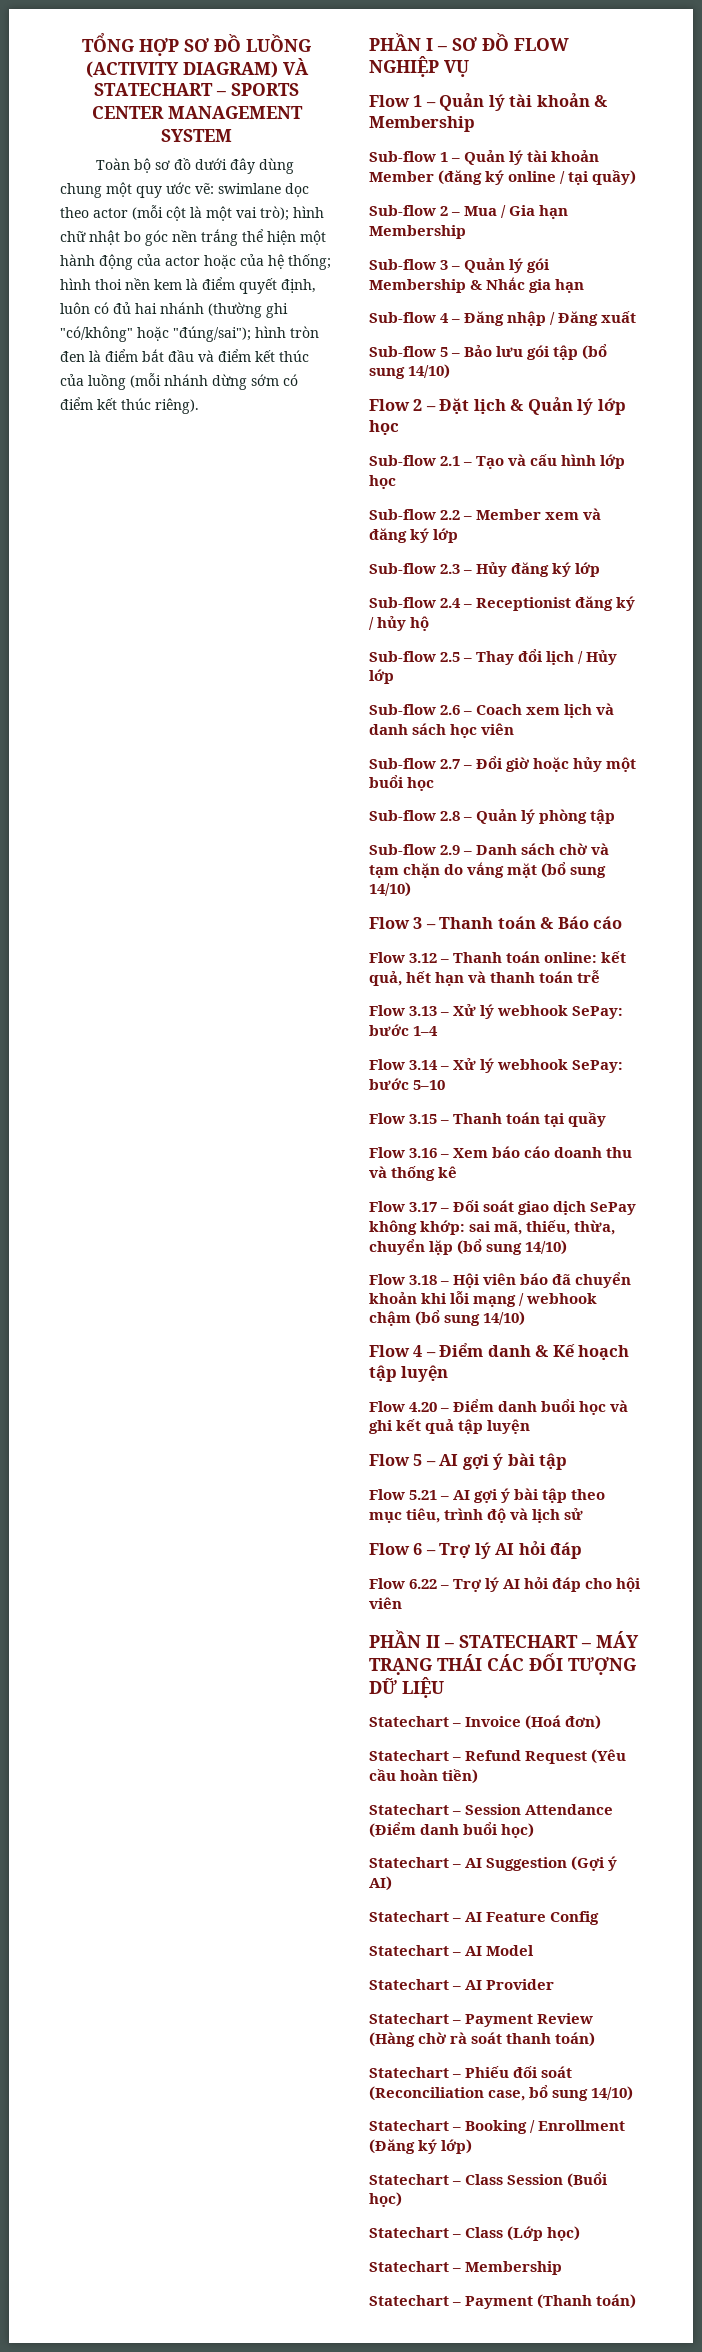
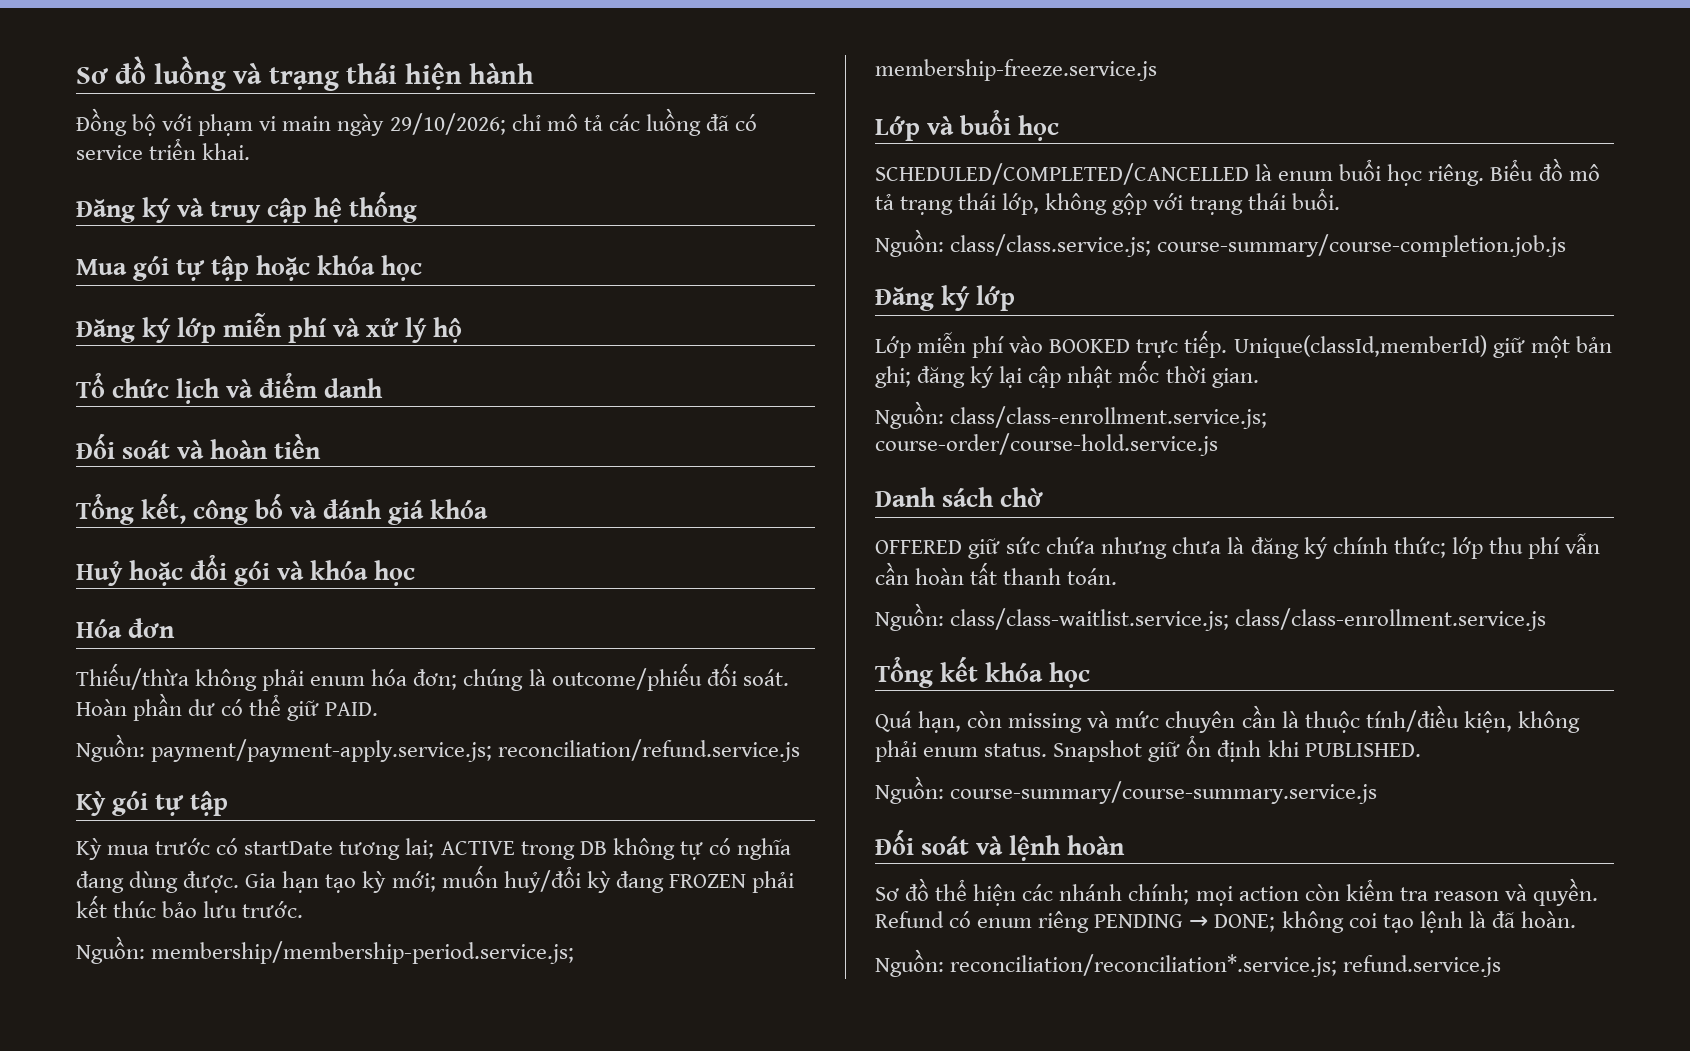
- TỔNG HỢP SƠ ĐỒ LUỒNG (ACTIVITY DIAGRAM) VÀ STATECHART – SPORTS CENTER MANAGEMENT SYSTEM
- Toàn bộ sơ đồ dưới đây dùng chung một quy ước vẽ: swimlane dọc theo actor (mỗi cột là một vai trò); hình chữ nhật bo góc nền trắng thể hiện một hành động của actor hoặc của hệ thống; hình thoi nền kem là điểm quyết định, luôn có đủ hai nhánh (thường ghi "có/không" hoặc "đúng/sai"); hình tròn đen là điểm bắt đầu và điểm kết thúc của luồng (mỗi nhánh dừng sớm có điểm kết thúc riêng).
- PHẦN I – SƠ ĐỒ FLOW NGHIỆP VỤ
- Flow 1 – Quản lý tài khoản & Membership
- Sub-flow 1 – Quản lý tài khoản Member (đăng ký online / tại quầy)
- Sub-flow 2 – Mua / Gia hạn Membership
- Sub-flow 3 – Quản lý gói Membership & Nhắc gia hạn
- Sub-flow 4 – Đăng nhập / Đăng xuất
- Sub-flow 5 – Bảo lưu gói tập (bổ sung 14/10)
- Flow 2 – Đặt lịch & Quản lý lớp học
- Sub-flow 2.1 – Tạo và cấu hình lớp học
- Sub-flow 2.2 – Member xem và đăng ký lớp
- Sub-flow 2.3 – Hủy đăng ký lớp
- Sub-flow 2.4 – Receptionist đăng ký / hủy hộ
- Sub-flow 2.5 – Thay đổi lịch / Hủy lớp
- Sub-flow 2.6 – Coach xem lịch và danh sách học viên
- Sub-flow 2.7 – Đổi giờ hoặc hủy một buổi học
- Sub-flow 2.8 – Quản lý phòng tập
- Sub-flow 2.9 – Danh sách chờ và tạm chặn do vắng mặt (bổ sung 14/10)
- Flow 3 – Thanh toán & Báo cáo
- Flow 3.12 – Thanh toán online: kết quả, hết hạn và thanh toán trễ
- Flow 3.13 – Xử lý webhook SePay: bước 1–4
- Flow 3.14 – Xử lý webhook SePay: bước 5–10
- Flow 3.15 – Thanh toán tại quầy
- Flow 3.16 – Xem báo cáo doanh thu và thống kê
- Flow 3.17 – Đối soát giao dịch SePay không khớp: sai mã, thiếu, thừa, chuyển lặp (bổ sung 14/10)
- Flow 3.18 – Hội viên báo đã chuyển khoản khi lỗi mạng / webhook chậm (bổ sung 14/10)
- Flow 4 – Điểm danh & Kế hoạch tập luyện
- Flow 4.20 – Điểm danh buổi học và ghi kết quả tập luyện
- Flow 5 – AI gợi ý bài tập
- Flow 5.21 – AI gợi ý bài tập theo mục tiêu, trình độ và lịch sử
- Flow 6 – Trợ lý AI hỏi đáp
- Flow 6.22 – Trợ lý AI hỏi đáp cho hội viên
- PHẦN II – STATECHART – MÁY TRẠNG THÁI CÁC ĐỐI TƯỢNG DỮ LIỆU
- Statechart – Invoice (Hoá đơn)
- Statechart – Refund Request (Yêu cầu hoàn tiền)
- Statechart – Session Attendance (Điểm danh buổi học)
- Statechart – AI Suggestion (Gợi ý AI)
- Statechart – AI Feature Config
- Statechart – AI Model
- Statechart – AI Provider
- Statechart – Payment Review (Hàng chờ rà soát thanh toán)
- Statechart – Phiếu đối soát (Reconciliation case, bổ sung 14/10)
- Statechart – Booking / Enrollment (Đăng ký lớp)
- Statechart – Class Session (Buổi học)
- Statechart – Class (Lớp học)
- Statechart – Membership
- Statechart – Payment (Thanh toán)
+ Sơ đồ luồng và trạng thái hiện hành
+ Đồng bộ với phạm vi main ngày 29/10/2026; chỉ mô tả các luồng đã có service triển khai.
+ Đăng ký và truy cập hệ thống
+ Mua gói tự tập hoặc khóa học
+ Đăng ký lớp miễn phí và xử lý hộ
+ Tổ chức lịch và điểm danh
+ Đối soát và hoàn tiền
+ Tổng kết, công bố và đánh giá khóa
+ Huỷ hoặc đổi gói và khóa học
+ Hóa đơn
+ Thiếu/thừa không phải enum hóa đơn; chúng là outcome/phiếu đối soát. Hoàn phần dư có thể giữ PAID.
+ Nguồn: payment/payment-apply.service.js; reconciliation/refund.service.js
+ Kỳ gói tự tập
+ Kỳ mua trước có startDate tương lai; ACTIVE trong DB không tự có nghĩa đang dùng được. Gia hạn tạo kỳ mới; muốn huỷ/đổi kỳ đang FROZEN phải kết thúc bảo lưu trước.
+ Nguồn: membership/membership-period.service.js; membership-freeze.service.js
+ Lớp và buổi học
+ SCHEDULED/COMPLETED/CANCELLED là enum buổi học riêng. Biểu đồ mô tả trạng thái lớp, không gộp với trạng thái buổi.
+ Nguồn: class/class.service.js; course-summary/course-completion.job.js
+ Đăng ký lớp
+ Lớp miễn phí vào BOOKED trực tiếp. Unique(classId,memberId) giữ một bản ghi; đăng ký lại cập nhật mốc thời gian.
+ Nguồn: class/class-enrollment.service.js; course-order/course-hold.service.js
+ Danh sách chờ
+ OFFERED giữ sức chứa nhưng chưa là đăng ký chính thức; lớp thu phí vẫn cần hoàn tất thanh toán.
+ Nguồn: class/class-waitlist.service.js; class/class-enrollment.service.js
+ Tổng kết khóa học
+ Quá hạn, còn missing và mức chuyên cần là thuộc tính/điều kiện, không phải enum status. Snapshot giữ ổn định khi PUBLISHED.
+ Nguồn: course-summary/course-summary.service.js
+ Đối soát và lệnh hoàn
+ Sơ đồ thể hiện các nhánh chính; mọi action còn kiểm tra reason và quyền. Refund có enum riêng PENDING → DONE; không coi tạo lệnh là đã hoàn.
+ Nguồn: reconciliation/reconciliation*.service.js; refund.service.js

